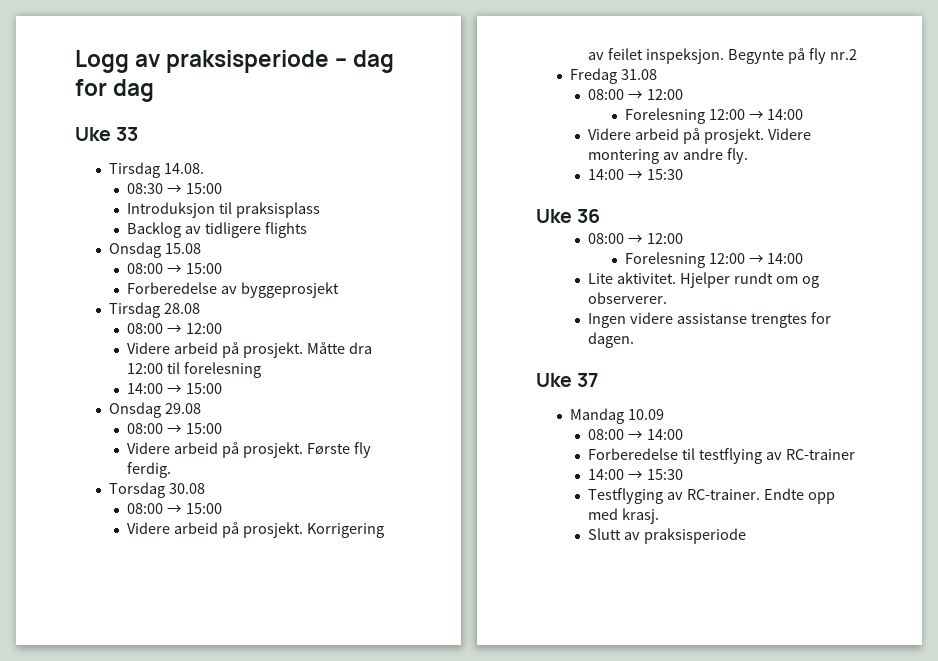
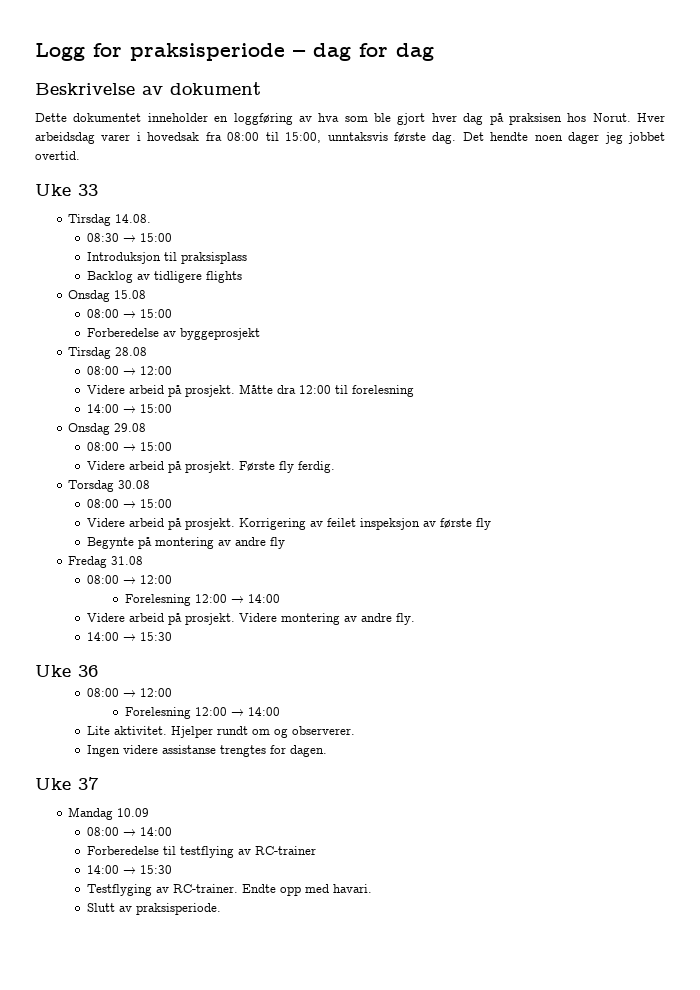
- Logg av praksisperiode – dag for dag
+ Logg for praksisperiode – dag for dag
+ Beskrivelse av dokument
+ Dette dokumentet inneholder en loggføring av hva som ble gjort hver dag på praksisen hos Norut. Hver arbeidsdag varer i hovedsak fra 08:00 til 15:00, unntaksvis første dag. Det hendte noen dager jeg jobbet overtid.
- Korrigering av feilet inspeksjon. Begynte på fly nr.2
+ Korrigering av feilet inspeksjon av første fly
+ Begynte på montering av andre fly
- Endte opp med krasj.
+ Endte opp med havari.
- Slutt av praksisperiode
+ Slutt av praksisperiode.

